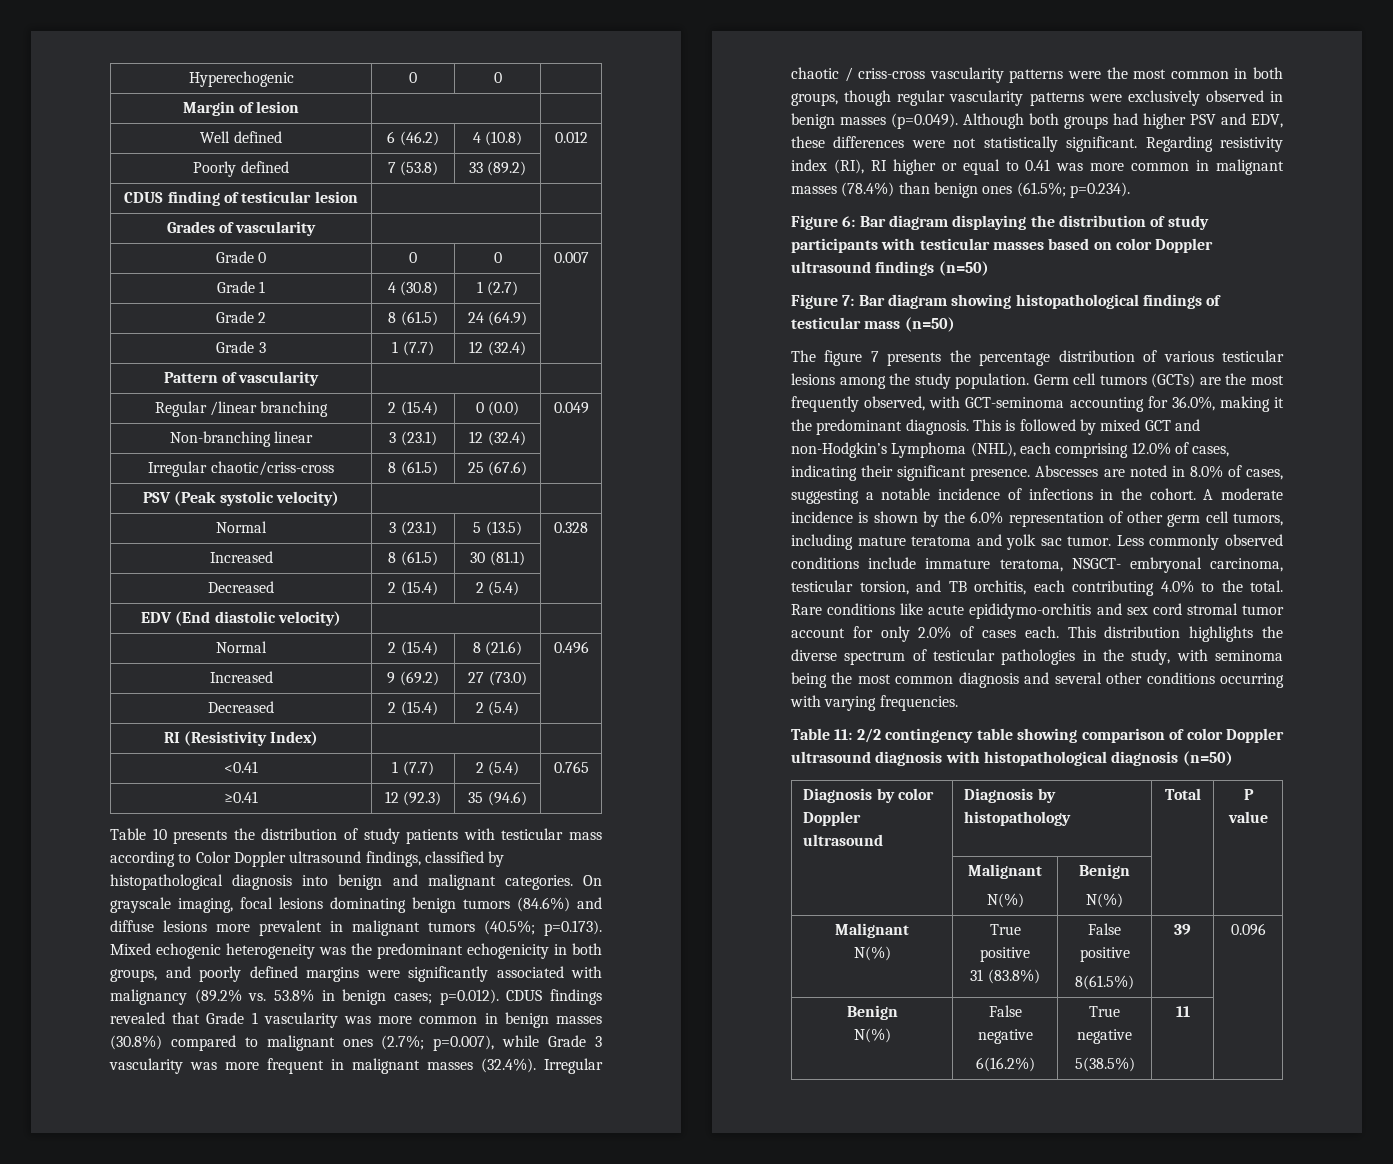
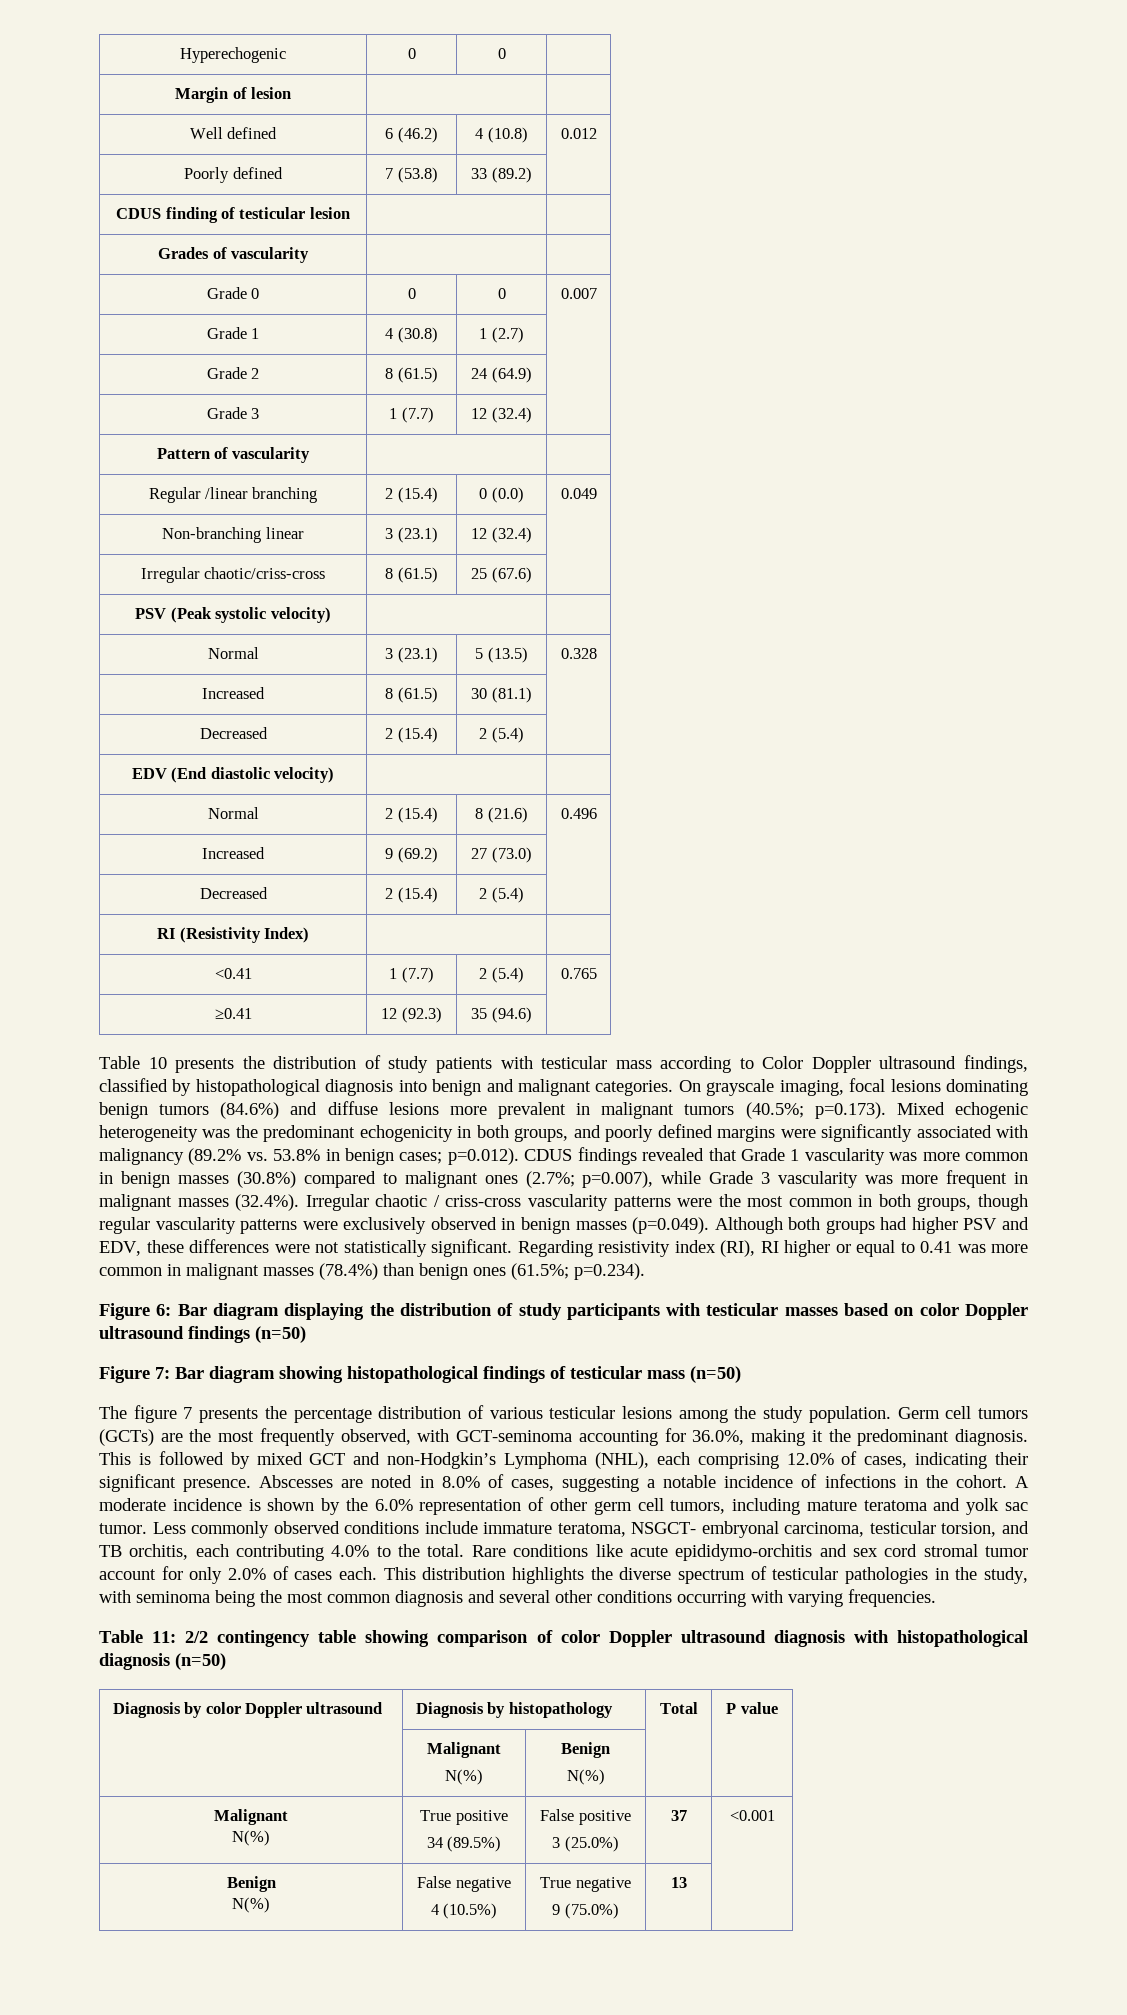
  | Malignant
  N(%) | Benign
  N(%) | |
  Malignant
  N(%) | True positive
- 31 (83.8%) | False positive
- 8(61.5%) | 39 | 0.096
+ 34 (89.5%) | False positive
+ 3 (25.0%) | 37 | <0.001
  Benign
  N(%) | False negative
- 6(16.2%) | True negative
- 5(38.5%) | 11 |
+ 4 (10.5%) | True negative
+ 9 (75.0%) | 13 |

